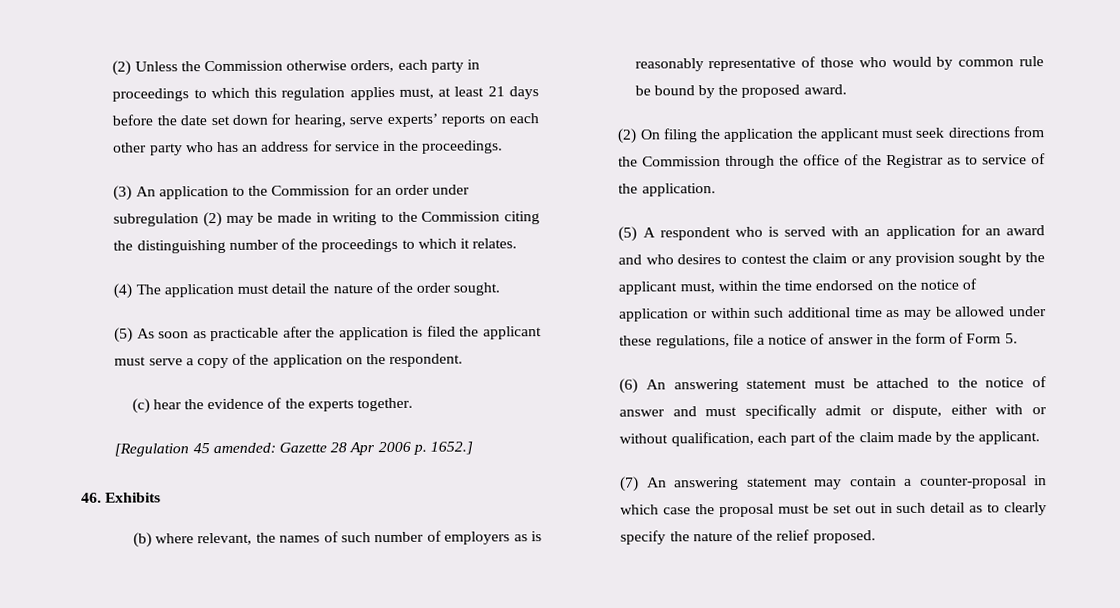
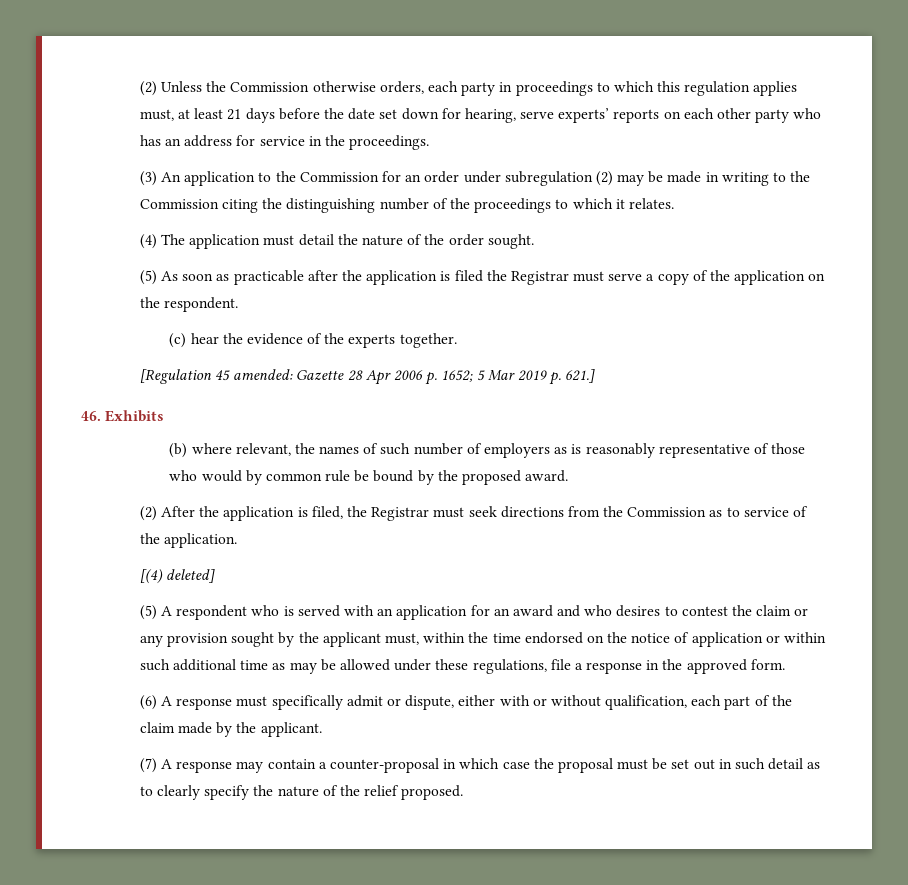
- (5) As soon as practicable after the application is filed the applicant must serve a copy of the application on the respondent.
+ (5) As soon as practicable after the application is filed the Registrar must serve a copy of the application on the respondent.
- [Regulation 45 amended: Gazette 28 Apr 2006 p. 1652.]
+ [Regulation 45 amended: Gazette 28 Apr 2006 p. 1652; 5 Mar 2019 p. 621.]
- (2) On filing the application the applicant must seek directions from the Commission through the office of the Registrar as to service of the application.
+ (2) After the application is filed, the Registrar must seek directions from the Commission as to service of the application.
+ [(4) deleted]
- (5) A respondent who is served with an application for an award and who desires to contest the claim or any provision sought by the applicant must, within the time endorsed on the notice of application or within such additional time as may be allowed under these regulations, file a notice of answer in the form of Form 5.
- (6) An answering statement must be attached to the notice of answer and must specifically admit or dispute, either with or without qualification, each part of the claim made by the applicant.
+ (5) A respondent who is served with an application for an award and who desires to contest the claim or any provision sought by the applicant must, within the time endorsed on the notice of application or within such additional time as may be allowed under these regulations, file a response in the approved form.
+ (6) A response must specifically admit or dispute, either with or without qualification, each part of the claim made by the applicant.
- (7) An answering statement may contain a counter-proposal in which case the proposal must be set out in such detail as to clearly specify the nature of the relief proposed.
+ (7) A response may contain a counter-proposal in which case the proposal must be set out in such detail as to clearly specify the nature of the relief proposed.

